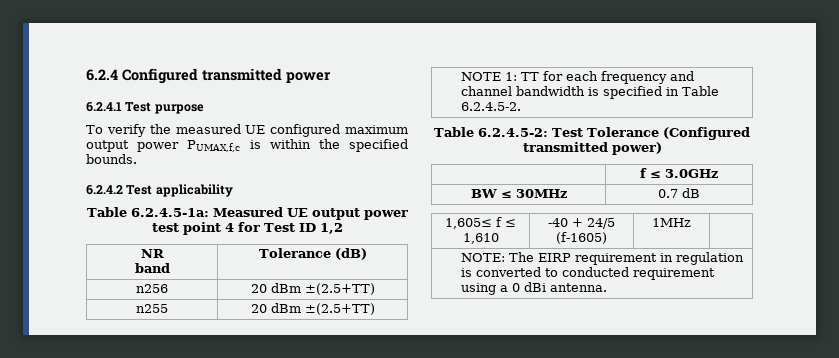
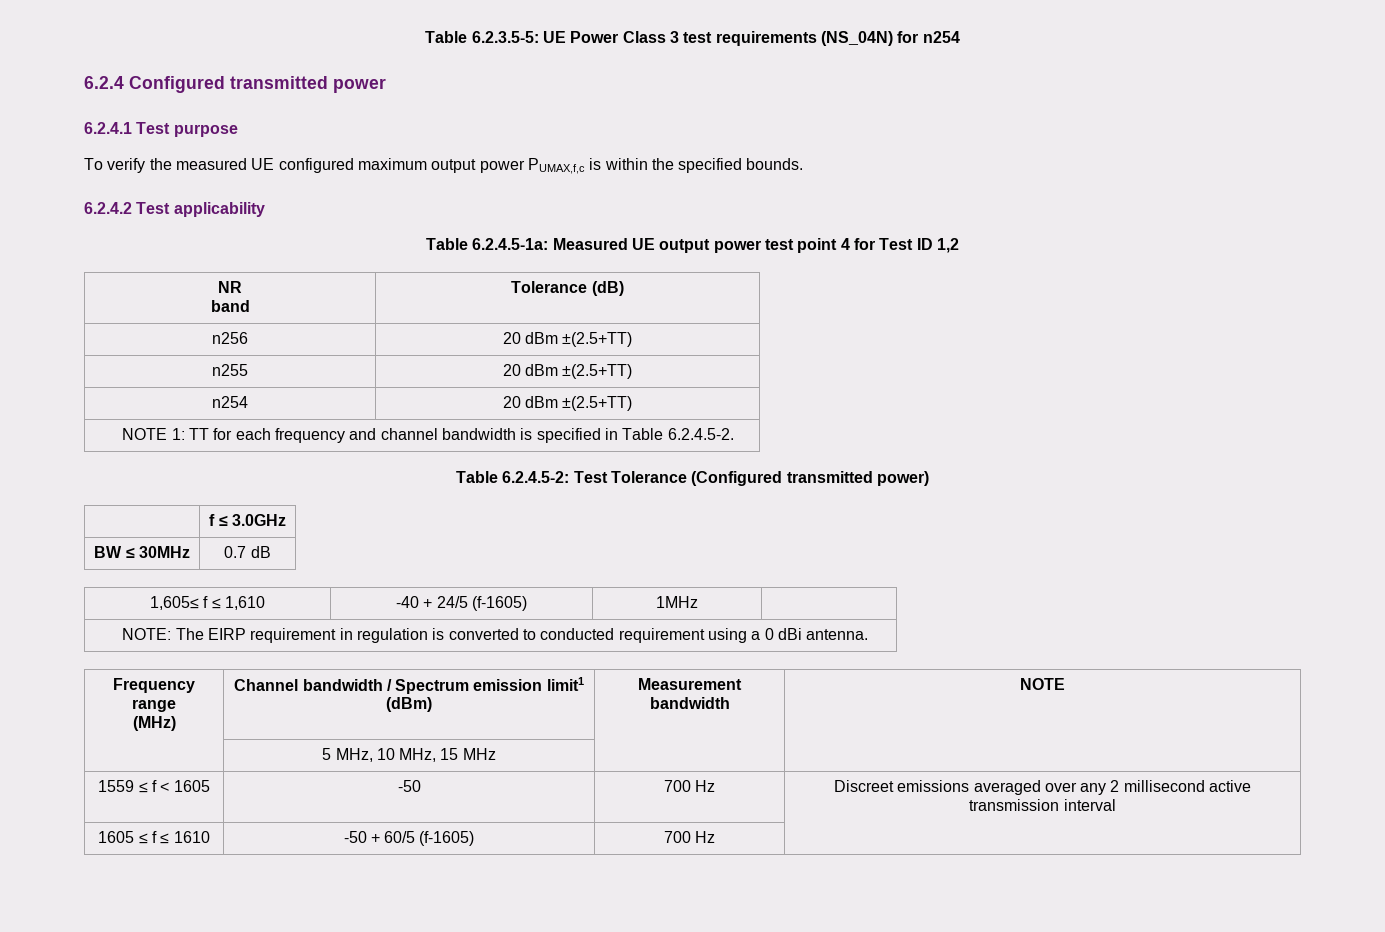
+ Table 6.2.3.5-5: UE Power Class 3 test requirements (NS_04N) for n254
+ n254 | 20 dBm ±(2.5+TT)
+ Frequency range
+ (MHz) | Channel bandwidth / Spectrum emission limit1 (dBm) | Measurement bandwidth | NOTE
+ | 5 MHz, 10 MHz, 15 MHz | |
+ 1559 ≤ f < 1605 | -50 | 700 Hz | Discreet emissions averaged over any 2 millisecond active transmission interval
+ 1605 ≤ f ≤ 1610 | -50 + 60/5 (f-1605) | 700 Hz |

